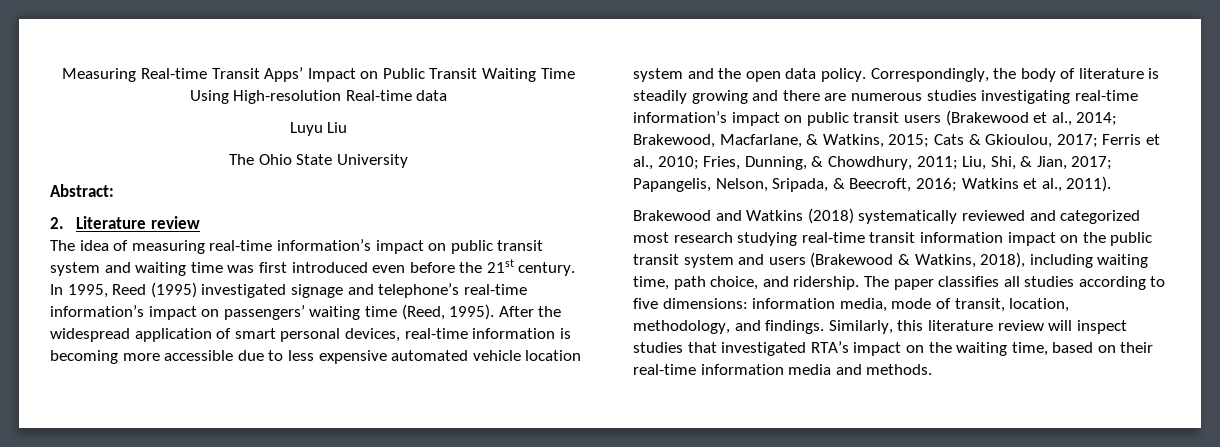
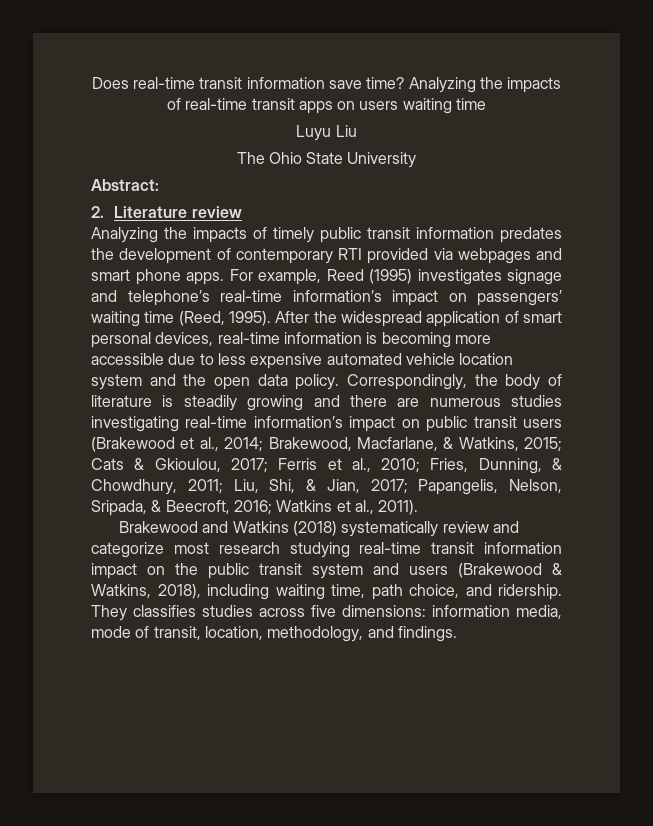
- Measuring Real-time Transit Apps’ Impact on Public Transit Waiting Time Using High-resolution Real-time data
+ Does real-time transit information save time? Analyzing the impacts of real-time transit apps on users waiting time
- The idea of measuring real-time information’s impact on public transit system and waiting time was first introduced even before the 21st century. In 1995, Reed (1995) investigated signage and telephone’s real-time information’s impact on passengers’ waiting time (Reed, 1995).
+ Analyzing the impacts of timely public transit information predates the development of contemporary RTI provided via webpages and smart phone apps. For example, Reed (1995) investigates signage and telephone’s real-time information’s impact on passengers’ waiting time (Reed, 1995).
- Brakewood and Watkins (2018) systematically reviewed and categorized most research studying real-time transit information impact on the public transit system and users (Brakewood & Watkins, 2018), including waiting time, path choice, and ridership.
+ Brakewood and Watkins (2018) systematically review and categorize most research studying real-time transit information impact on the public transit system and users (Brakewood & Watkins, 2018), including waiting time, path choice, and ridership.
- The paper classifies all studies according to five dimensions: information media, mode of transit, location, methodology, and findings. Similarly, this literature review will inspect studies that investigated RTA’s impact on the waiting time, based on their real-time information media and methods.
+ They classifies studies across five dimensions: information media, mode of transit, location, methodology, and findings.

